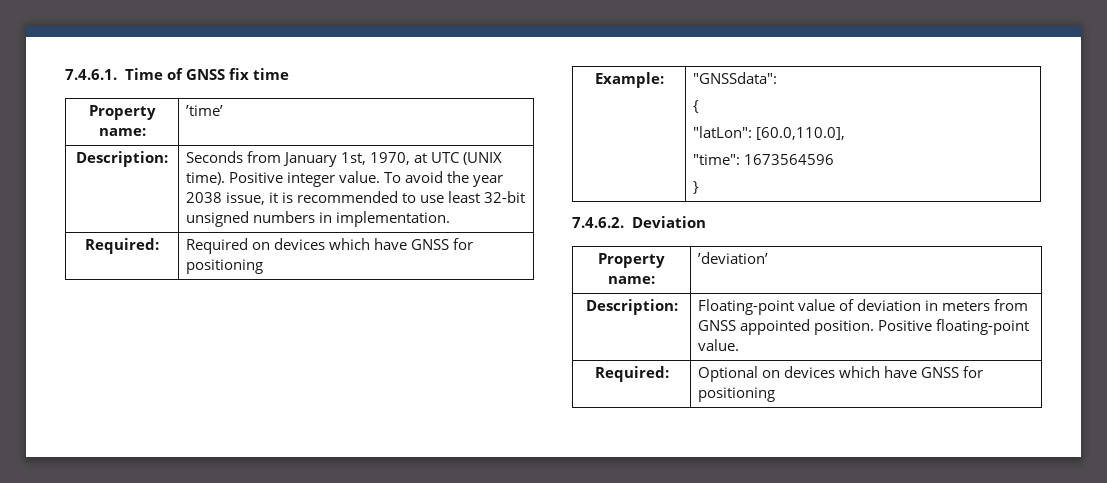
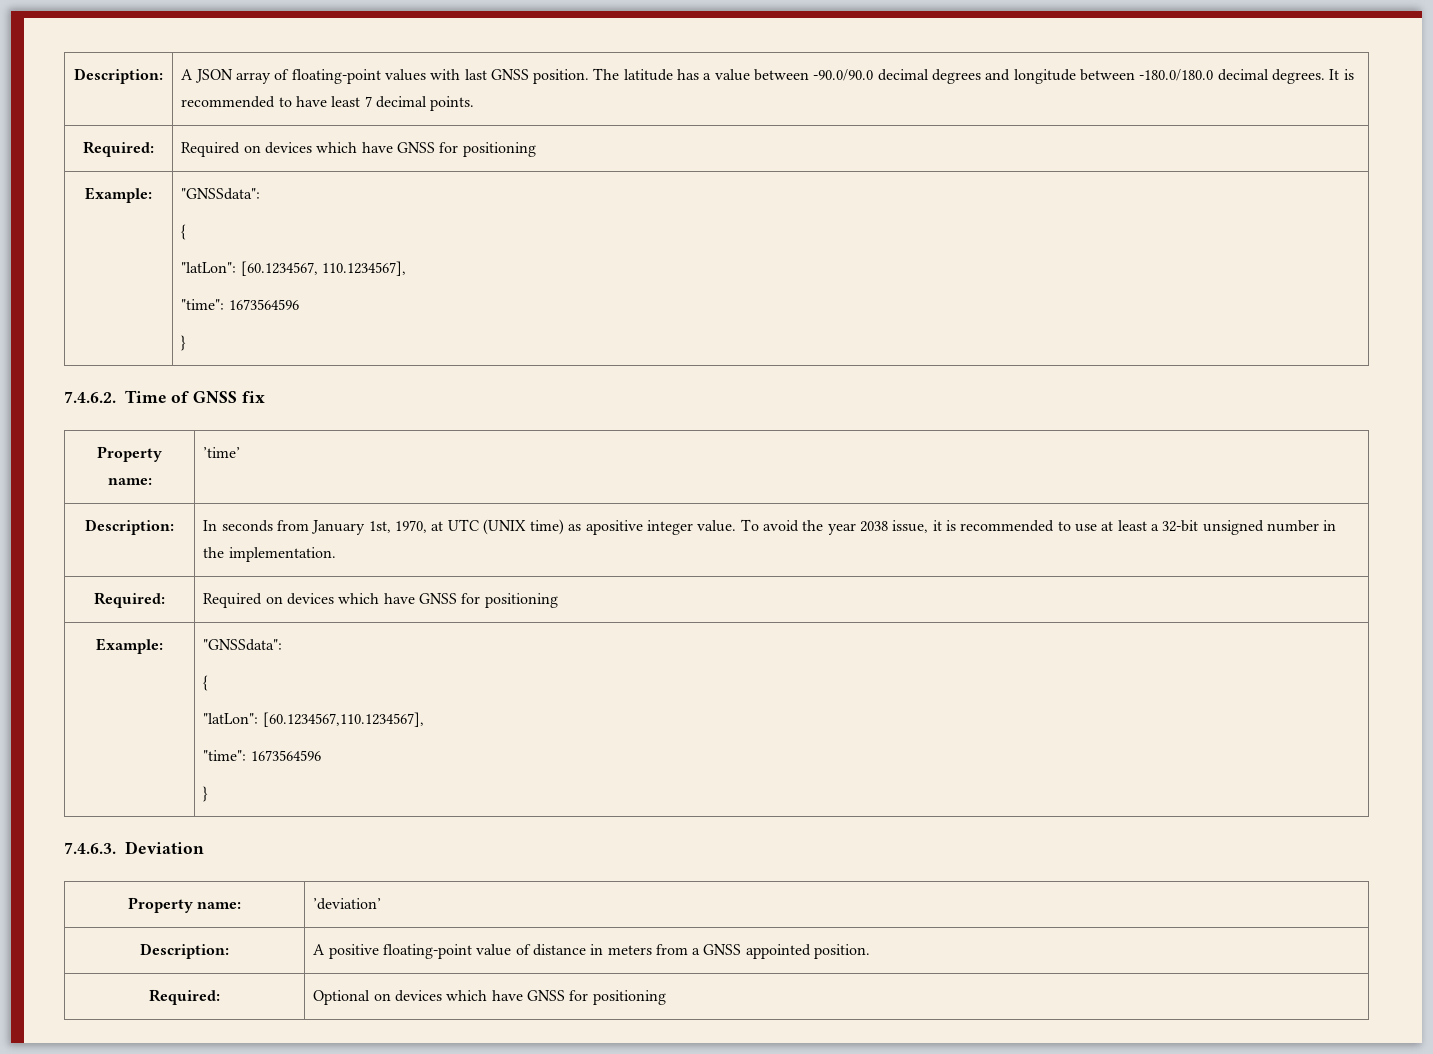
- 7.4.6.1. Time of GNSS fix time
+ Description: | A JSON array of floating-point values with last GNSS position. The latitude has a value between -90.0/90.0 decimal degrees and longitude between -180.0/180.0 decimal degrees. It is recommended to have least 7 decimal points.
+ Required: | Required on devices which have GNSS for positioning
+ Example: | "GNSSdata":
+ {
+ "latLon": [60.1234567, 110.1234567],
+ "time": 1673564596
+ }
+ 7.4.6.2. Time of GNSS fix
- Description: | Seconds from January 1st, 1970, at UTC (UNIX time). Positive integer value. To avoid the year 2038 issue, it is recommended to use least 32-bit unsigned numbers in implementation.
+ Description: | In seconds from January 1st, 1970, at UTC (UNIX time) as apositive integer value. To avoid the year 2038 issue, it is recommended to use at least a 32-bit unsigned number in the implementation.
  Required: | Required on devices which have GNSS for positioning
  Example: | "GNSSdata":
  {
- "latLon": [60.0,110.0],
+ "latLon": [60.1234567,110.1234567],
  "time": 1673564596
  }
- 7.4.6.2. Deviation
+ 7.4.6.3. Deviation
- Description: | Floating-point value of deviation in meters from GNSS appointed position. Positive floating-point value.
+ Description: | A positive floating-point value of distance in meters from a GNSS appointed position.

